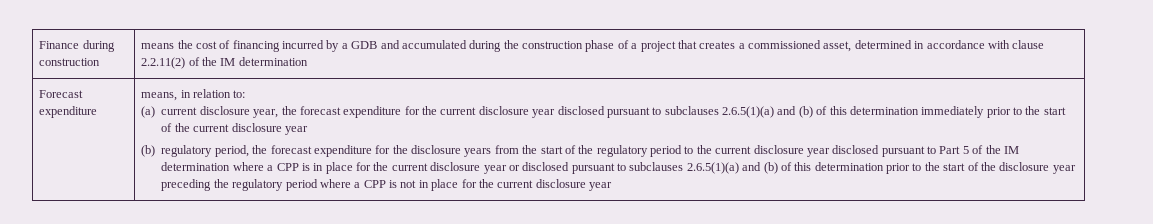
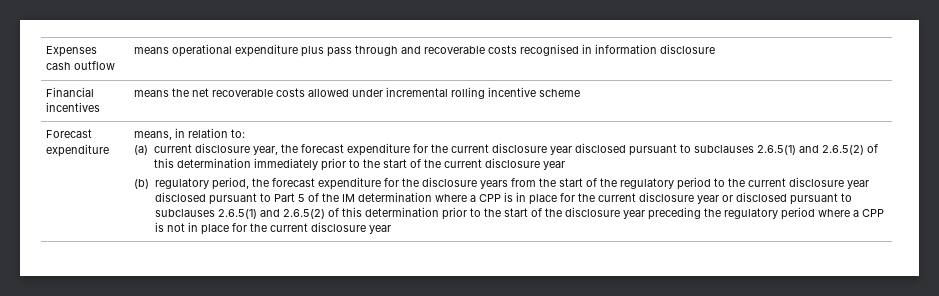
- Finance during construction | means the cost of financing incurred by a GDB and accumulated during the construction phase of a project that creates a commissioned asset, determined in accordance with clause 2.2.11(2) of the IM determination
+ Expenses cash outflow | means operational expenditure plus pass through and recoverable costs recognised in information disclosure
+ Financial incentives | means the net recoverable costs allowed under incremental rolling incentive scheme
- (a) current disclosure year, the forecast expenditure for the current disclosure year disclosed pursuant to subclauses 2.6.5(1)(a) and (b) of this determination immediately prior to the start of the current disclosure year
+ (a) current disclosure year, the forecast expenditure for the current disclosure year disclosed pursuant to subclauses 2.6.5(1) and 2.6.5(2) of this determination immediately prior to the start of the current disclosure year
- (b) regulatory period, the forecast expenditure for the disclosure years from the start of the regulatory period to the current disclosure year disclosed pursuant to Part 5 of the IM determination where a CPP is in place for the current disclosure year or disclosed pursuant to subclauses 2.6.5(1)(a) and (b) of this determination prior to the start of the disclosure year preceding the regulatory period where a CPP is not in place for the current disclosure year
+ (b) regulatory period, the forecast expenditure for the disclosure years from the start of the regulatory period to the current disclosure year disclosed pursuant to Part 5 of the IM determination where a CPP is in place for the current disclosure year or disclosed pursuant to subclauses 2.6.5(1) and 2.6.5(2) of this determination prior to the start of the disclosure year preceding the regulatory period where a CPP is not in place for the current disclosure year

